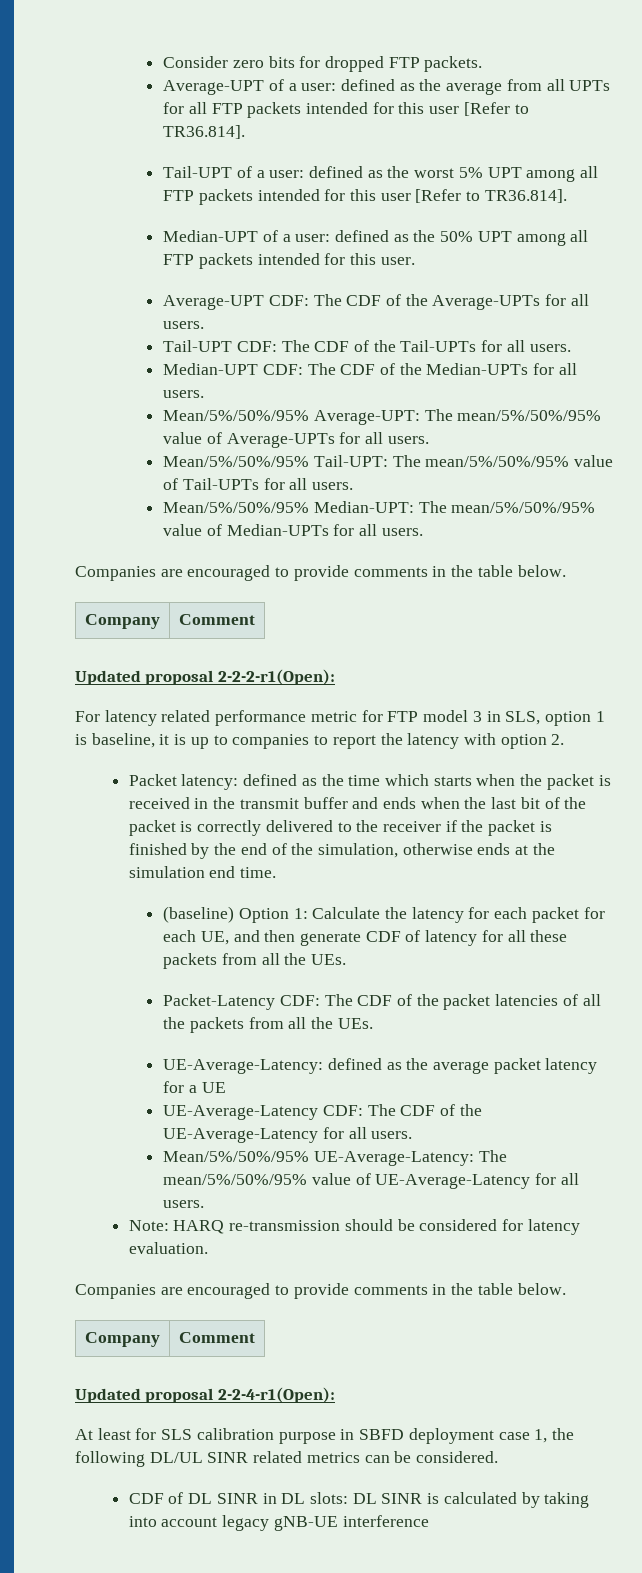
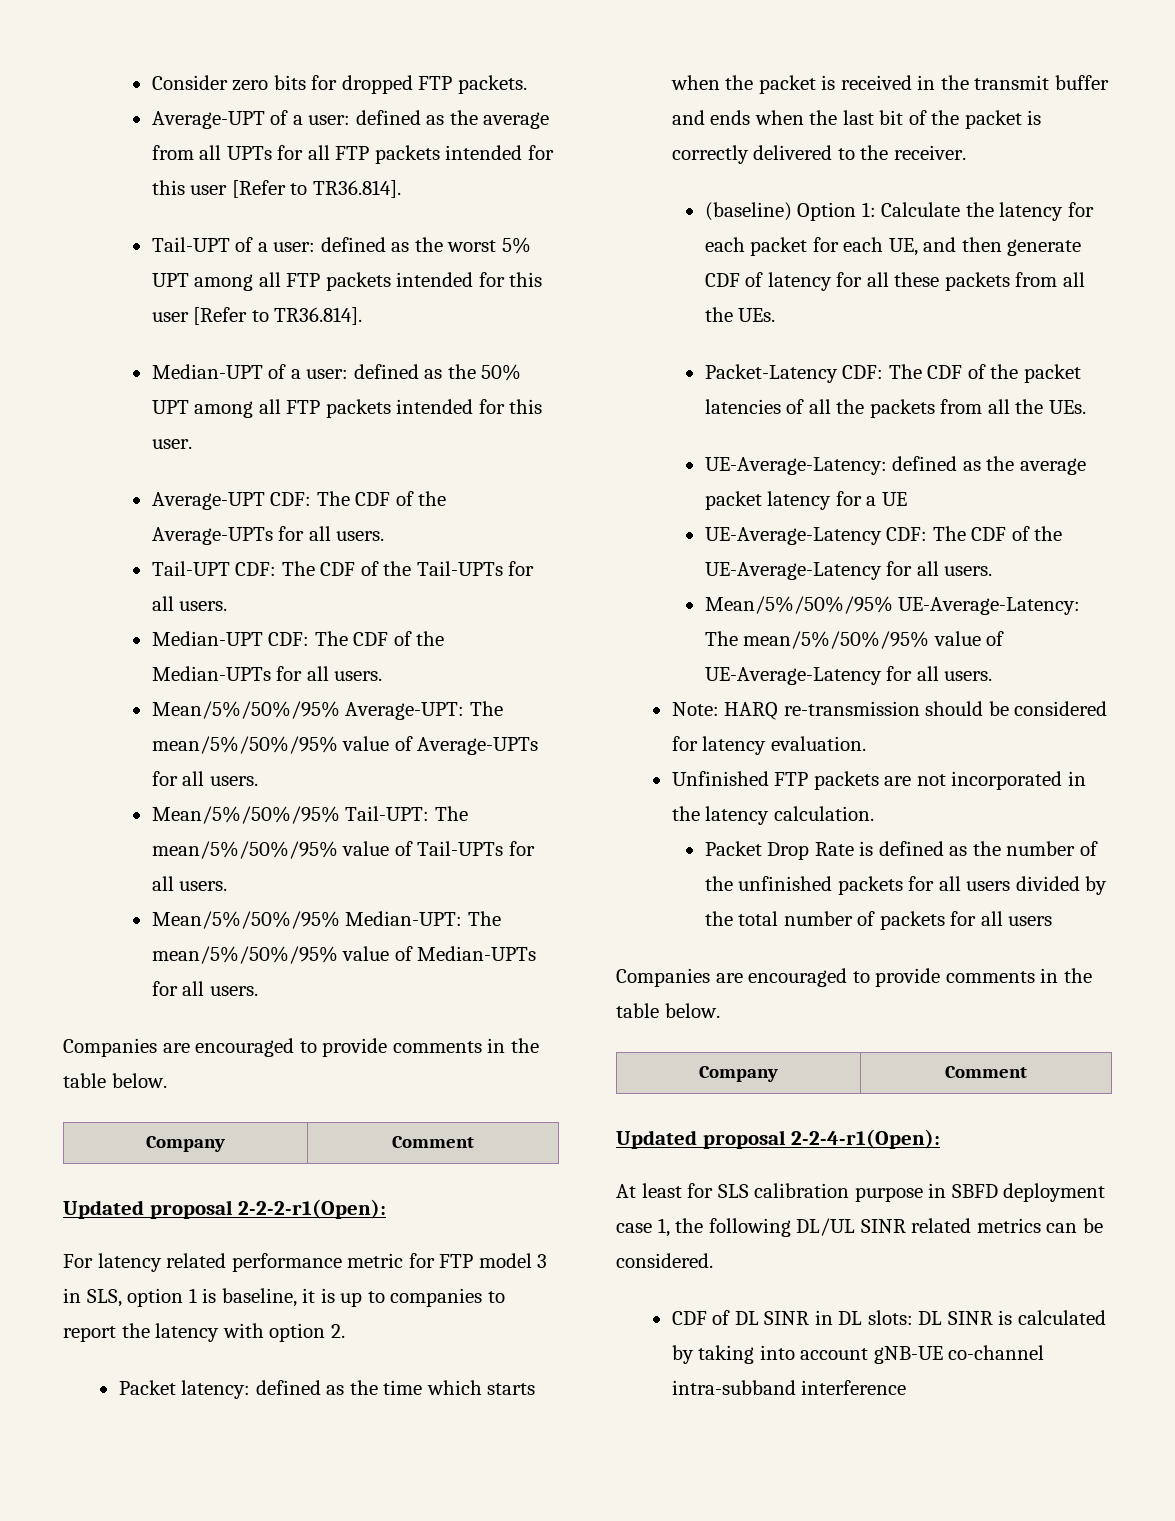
- Packet latency: defined as the time which starts when the packet is received in the transmit buffer and ends when the last bit of the packet is correctly delivered to the receiver if the packet is finished by the end of the simulation, otherwise ends at the simulation end time.
+ Packet latency: defined as the time which starts when the packet is received in the transmit buffer and ends when the last bit of the packet is correctly delivered to the receiver.
+ Unfinished FTP packets are not incorporated in the latency calculation.
+ Packet Drop Rate is defined as the number of the unfinished packets for all users divided by the total number of packets for all users
- CDF of DL SINR in DL slots: DL SINR is calculated by taking into account legacy gNB-UE interference
+ CDF of DL SINR in DL slots: DL SINR is calculated by taking into account gNB-UE co-channel intra-subband interference

